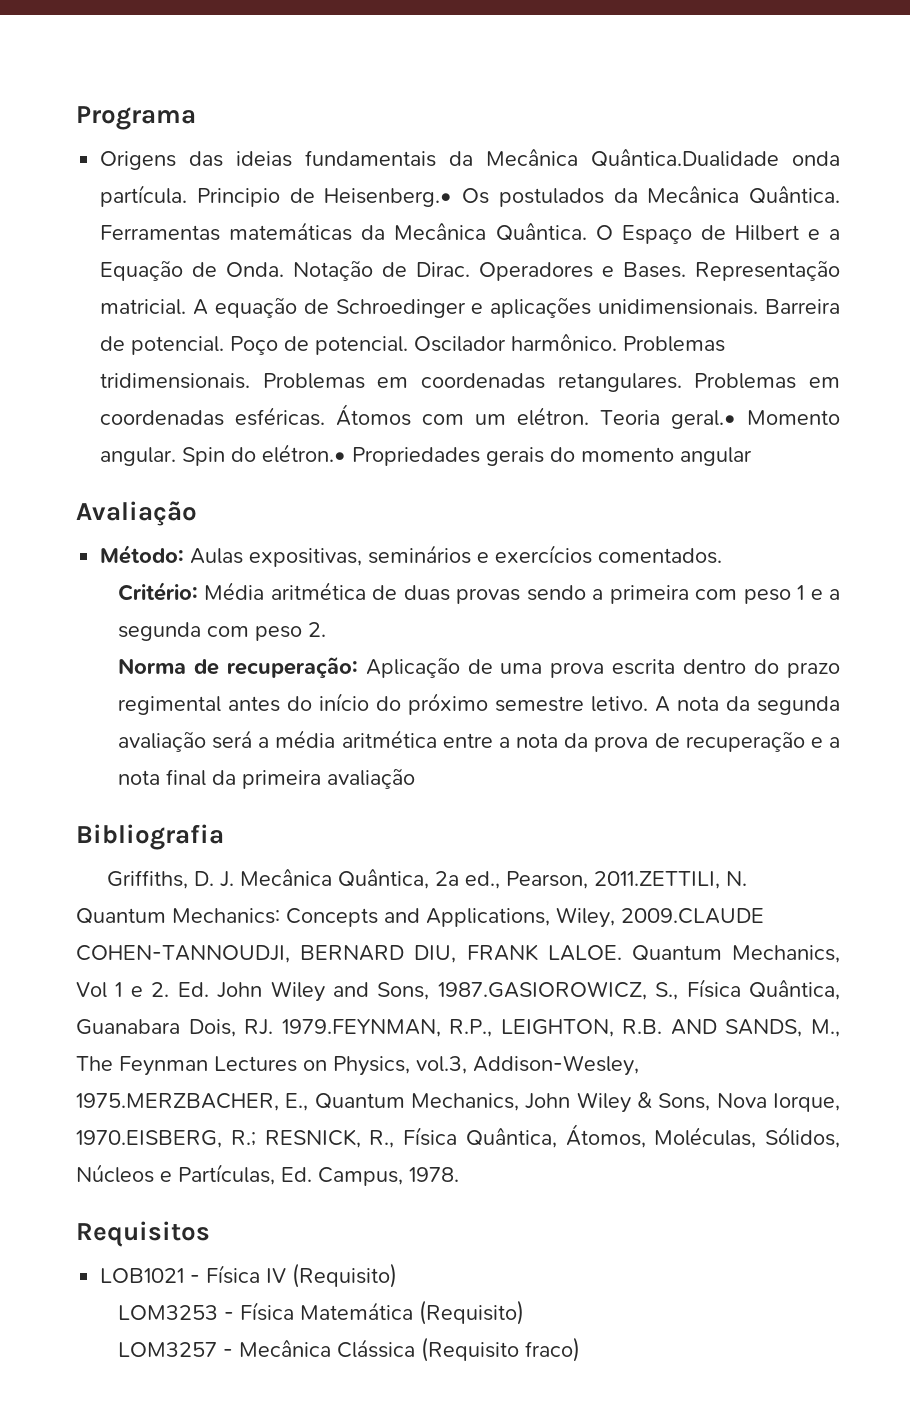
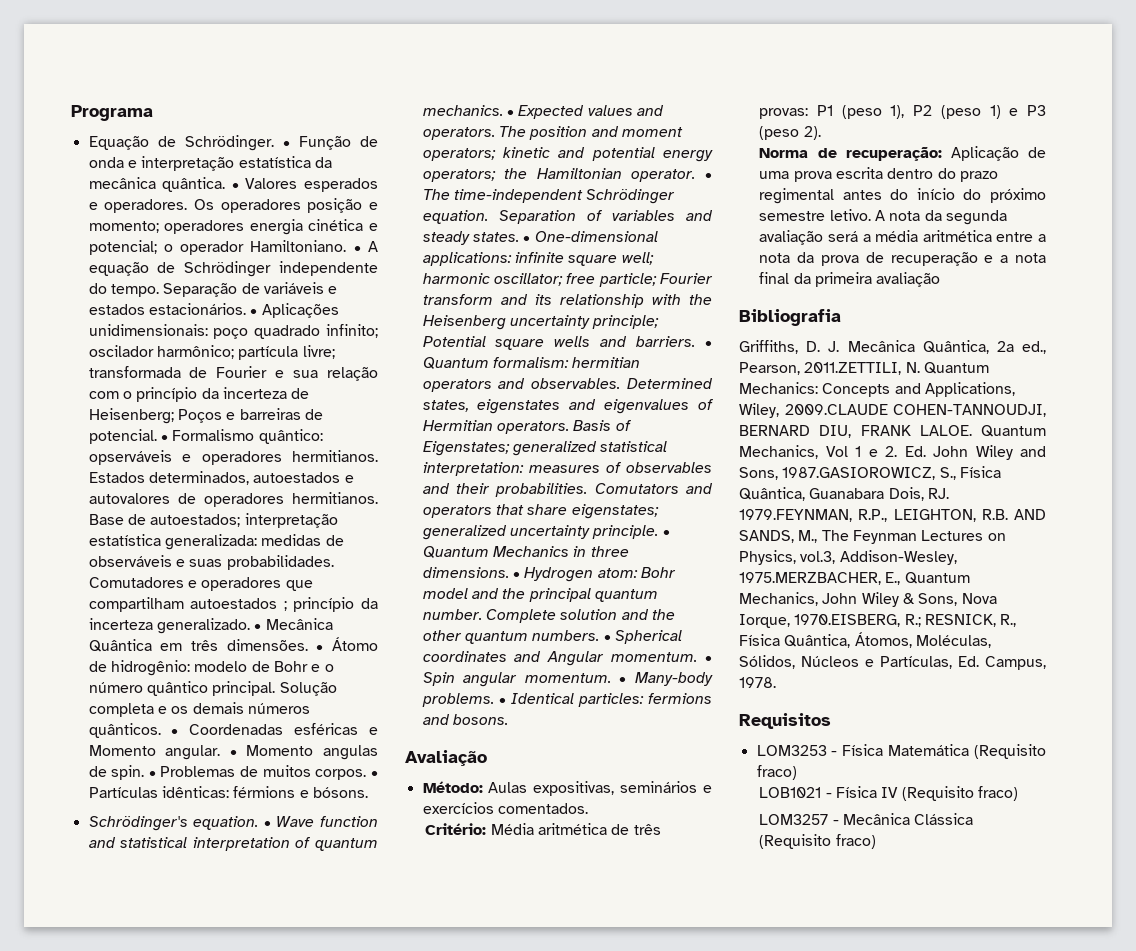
- Origens das ideias fundamentais da Mecânica Quântica.Dualidade onda partícula. Principio de Heisenberg.• Os postulados da Mecânica Quântica. Ferramentas matemáticas da Mecânica Quântica. O Espaço de Hilbert e a Equação de Onda. Notação de Dirac. Operadores e Bases. Representação matricial. A equação de Schroedinger e aplicações unidimensionais. Barreira de potencial. Poço de potencial. Oscilador harmônico. Problemas tridimensionais. Problemas em coordenadas retangulares. Problemas em coordenadas esféricas. Átomos com um elétron. Teoria geral.• Momento angular. Spin do elétron.• Propriedades gerais do momento angular
+ Equação de Schrödinger. • Função de onda e interpretação estatística da mecânica quântica. • Valores esperados e operadores. Os operadores posição e momento; operadores energia cinética e potencial; o operador Hamiltoniano. • A equação de Schrödinger independente do tempo. Separação de variáveis e estados estacionários. • Aplicações unidimensionais: poço quadrado infinito; oscilador harmônico; partícula livre; transformada de Fourier e sua relação com o princípio da incerteza de Heisenberg; Poços e barreiras de potencial. • Formalismo quântico: opserváveis e operadores hermitianos. Estados determinados, autoestados e autovalores de operadores hermitianos. Base de autoestados; interpretação estatística generalizada: medidas de observáveis e suas probabilidades. Comutadores e operadores que compartilham autoestados ; princípio da incerteza generalizado. • Mecânica Quântica em três dimensões. • Átomo de hidrogênio: modelo de Bohr e o número quântico principal. Solução completa e os demais números quânticos. • Coordenadas esféricas e Momento angular. • Momento angulas de spin. • Problemas de muitos corpos. • Partículas idênticas: férmions e bósons.
+ Schrödinger's equation. • Wave function and statistical interpretation of quantum mechanics. • Expected values and operators. The position and moment operators; kinetic and potential energy operators; the Hamiltonian operator. • The time-independent Schrödinger equation. Separation of variables and steady states. • One-dimensional applications: infinite square well; harmonic oscillator; free particle; Fourier transform and its relationship with the Heisenberg uncertainty principle; Potential square wells and barriers. • Quantum formalism: hermitian operators and observables. Determined states, eigenstates and eigenvalues of Hermitian operators. Basis of Eigenstates; generalized statistical interpretation: measures of observables and their probabilities. Comutators and operators that share eigenstates; generalized uncertainty principle. • Quantum Mechanics in three dimensions. • Hydrogen atom: Bohr model and the principal quantum number. Complete solution and the other quantum numbers. • Spherical coordinates and Angular momentum. • Spin angular momentum. • Many-body problems. • Identical particles: fermions and bosons.
- Critério: Média aritmética de duas provas sendo a primeira com peso 1 e a segunda com peso 2.
+ Critério: Média aritmética de três provas: P1 (peso 1), P2 (peso 1) e P3 (peso 2).
- LOB1021 - Física IV (Requisito)
- LOM3253 - Física Matemática (Requisito)
+ LOM3253 - Física Matemática (Requisito fraco)
+ LOB1021 - Física IV (Requisito fraco)

